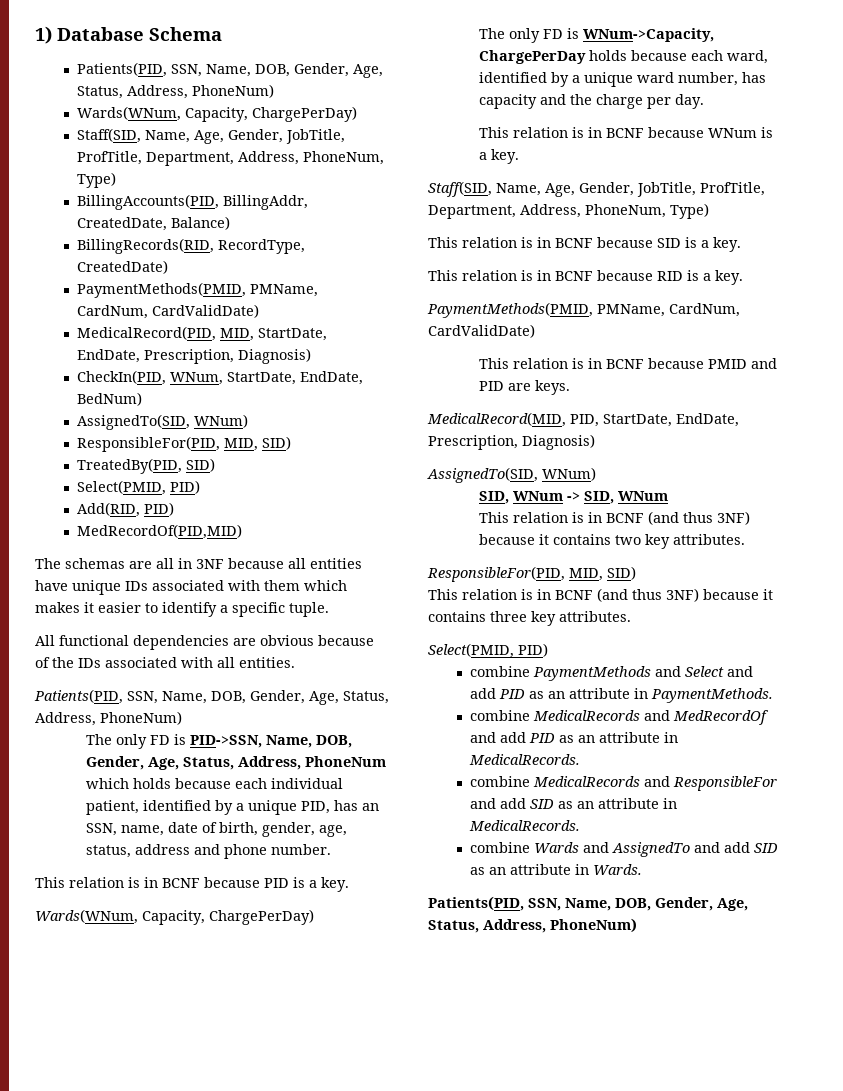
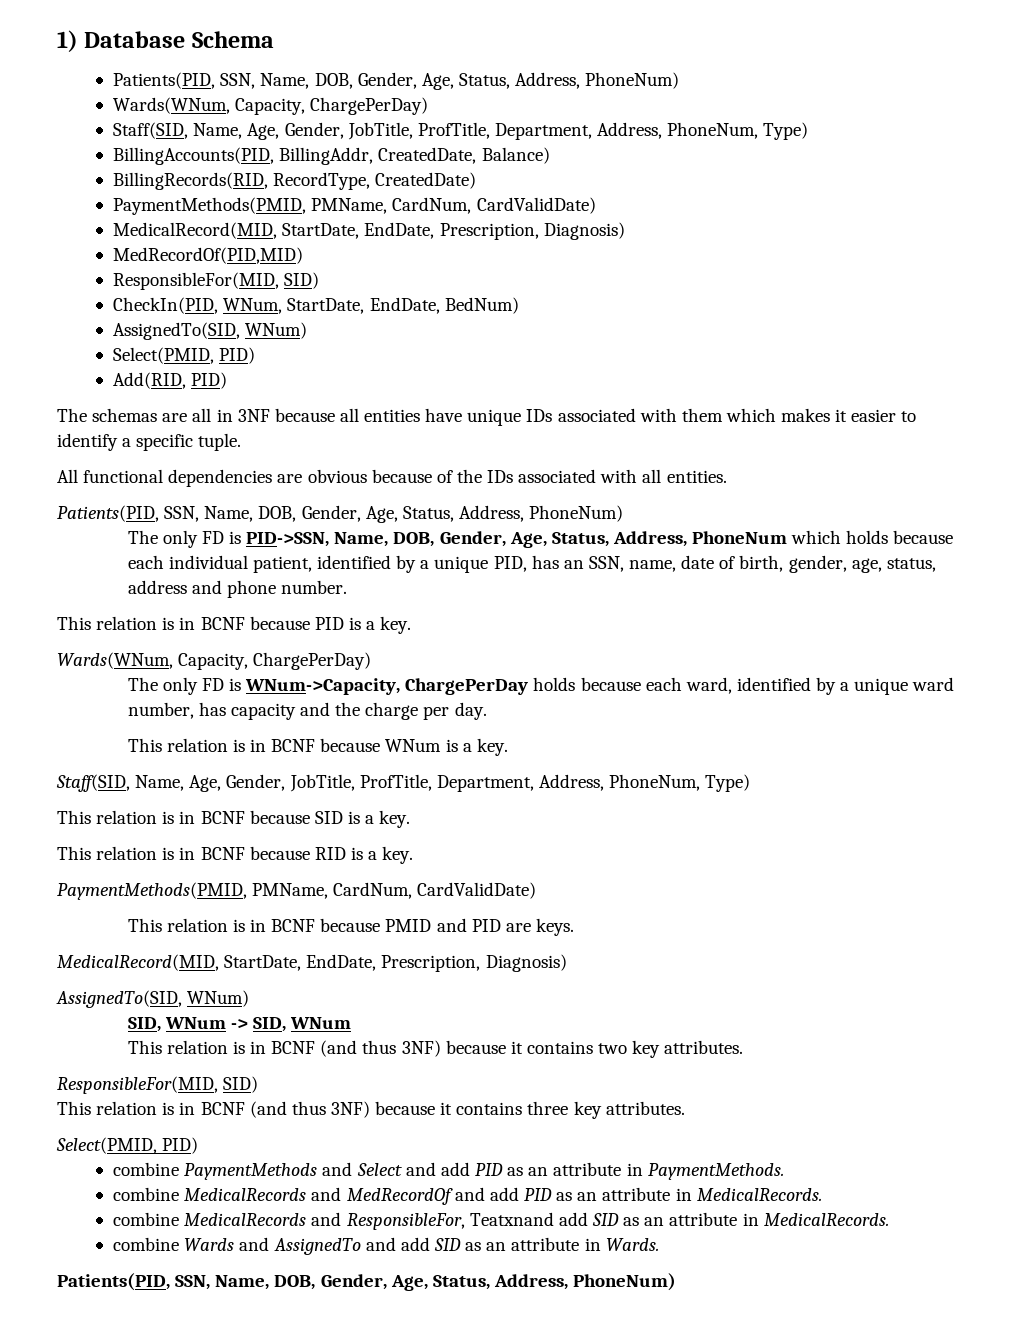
  BillingRecords(RID, RecordType, CreatedDate)
  PaymentMethods(PMID, PMName, CardNum, CardValidDate)
- MedicalRecord(PID, MID, StartDate, EndDate, Prescription, Diagnosis)
+ MedicalRecord(MID, StartDate, EndDate, Prescription, Diagnosis)
+ MedRecordOf(PID,MID)
+ ResponsibleFor(MID, SID)
  CheckIn(PID, WNum, StartDate, EndDate, BedNum)
  AssignedTo(SID, WNum)
- ResponsibleFor(PID, MID, SID)
- TreatedBy(PID, SID)
- MedRecordOf(PID,MID)
  This relation is in BCNF because PMID and PID are keys.
- MedicalRecord(MID, PID, StartDate, EndDate, Prescription, Diagnosis)
+ MedicalRecord(MID, StartDate, EndDate, Prescription, Diagnosis)
  This relation is in BCNF (and thus 3NF) because it contains two key attributes.
- ResponsibleFor(PID, MID, SID)
+ ResponsibleFor(MID, SID)
- combine MedicalRecords and ResponsibleFor and add SID as an attribute in MedicalRecords.
+ combine MedicalRecords and ResponsibleFor, Teatxnand add SID as an attribute in MedicalRecords.

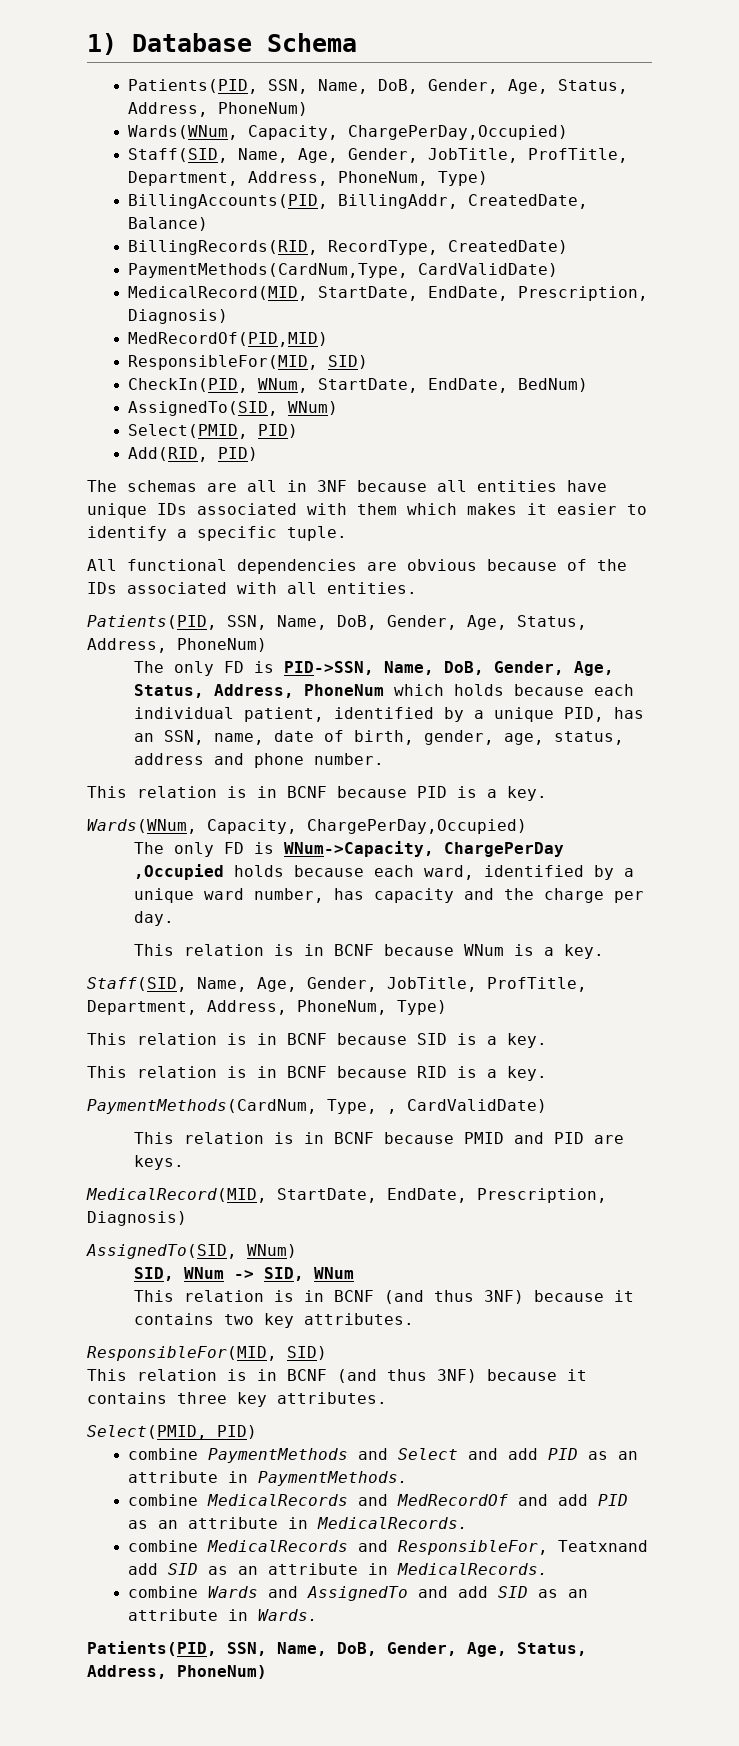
  1) Database Schema
- Patients(PID, SSN, Name, DOB, Gender, Age, Status, Address, PhoneNum)
- Wards(WNum, Capacity, ChargePerDay)
+ Patients(PID, SSN, Name, DoB, Gender, Age, Status, Address, PhoneNum)
+ Wards(WNum, Capacity, ChargePerDay,Occupied)
  BillingRecords(RID, RecordType, CreatedDate)
- PaymentMethods(PMID, PMName, CardNum, CardValidDate)
+ PaymentMethods(CardNum,Type, CardValidDate)
  All functional dependencies are obvious because of the IDs associated with all entities.
- Patients(PID, SSN, Name, DOB, Gender, Age, Status, Address, PhoneNum)
+ Patients(PID, SSN, Name, DoB, Gender, Age, Status, Address, PhoneNum)
- The only FD is PID->SSN, Name, DOB, Gender, Age, Status, Address, PhoneNum which holds because each individual patient, identified by a unique PID, has an SSN, name, date of birth, gender, age, status, address and phone number.
+ The only FD is PID->SSN, Name, DoB, Gender, Age, Status, Address, PhoneNum which holds because each individual patient, identified by a unique PID, has an SSN, name, date of birth, gender, age, status, address and phone number.
  This relation is in BCNF because PID is a key.
- Wards(WNum, Capacity, ChargePerDay)
+ Wards(WNum, Capacity, ChargePerDay,Occupied)
- The only FD is WNum->Capacity, ChargePerDay holds because each ward, identified by a unique ward number, has capacity and the charge per day.
+ The only FD is WNum->Capacity, ChargePerDay ,Occupied holds because each ward, identified by a unique ward number, has capacity and the charge per day.
  This relation is in BCNF because RID is a key.
- PaymentMethods(PMID, PMName, CardNum, CardValidDate)
+ PaymentMethods(CardNum, Type, , CardValidDate)
  combine Wards and AssignedTo and add SID as an attribute in Wards.
- Patients(PID, SSN, Name, DOB, Gender, Age, Status, Address, PhoneNum)
+ Patients(PID, SSN, Name, DoB, Gender, Age, Status, Address, PhoneNum)

